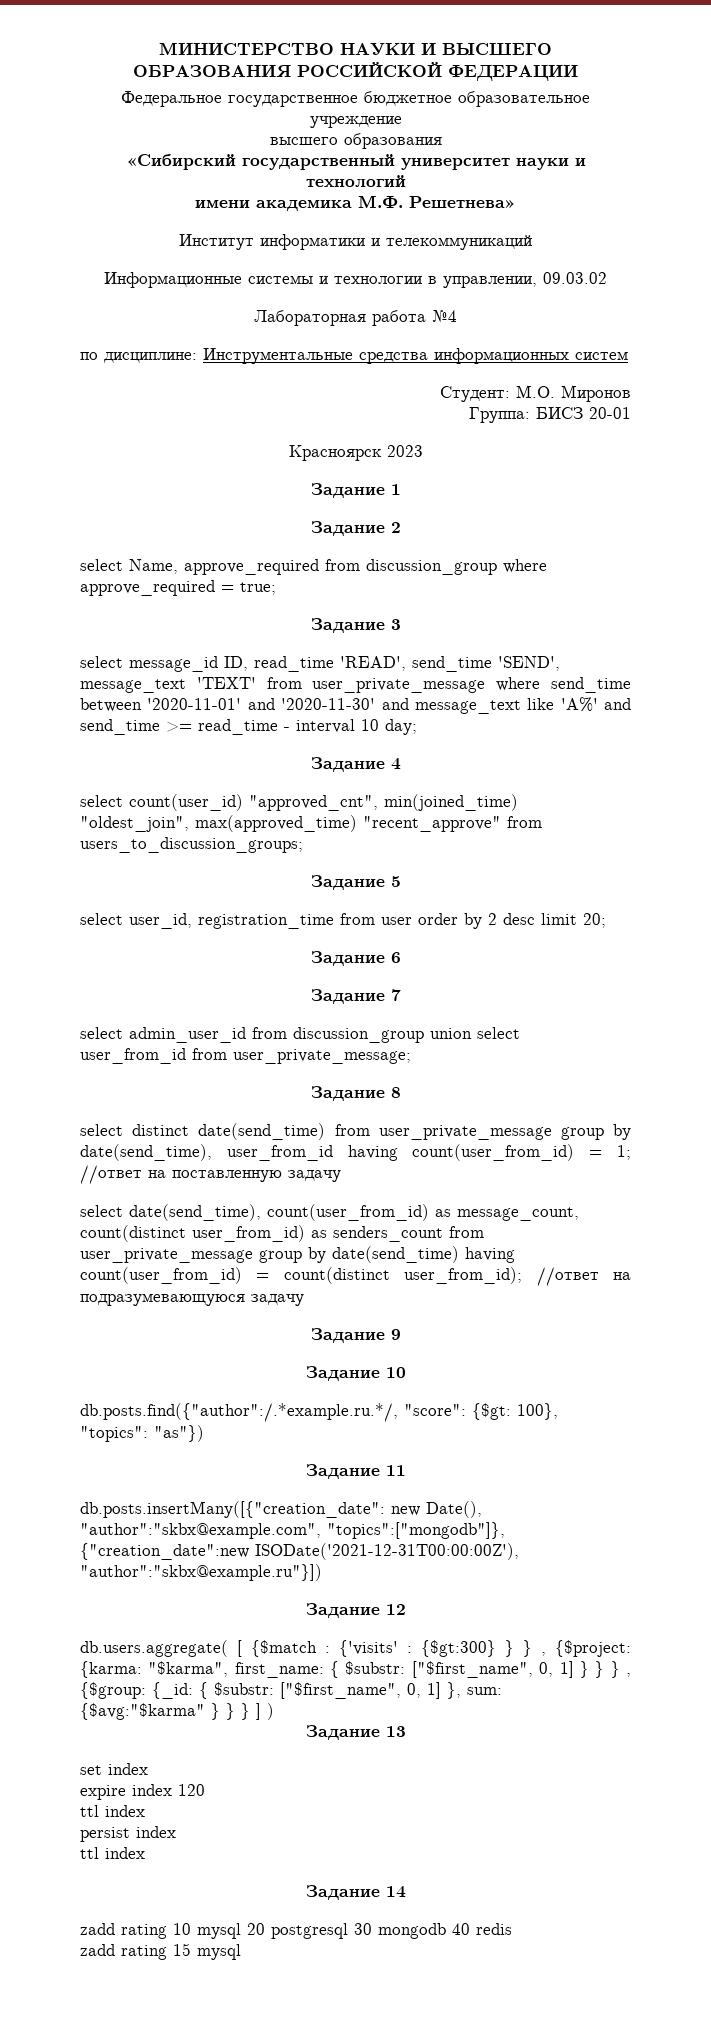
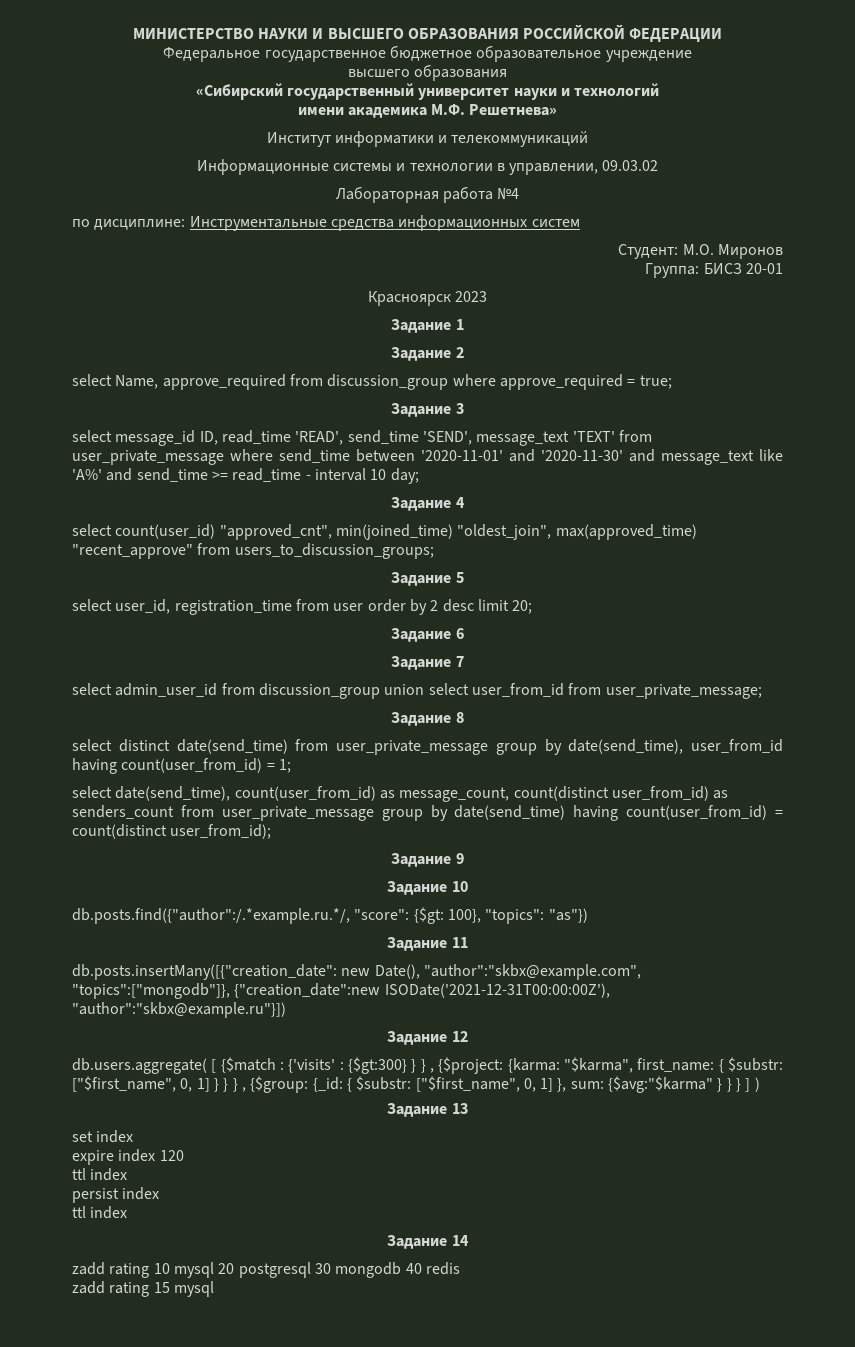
- select distinct date(send_time) from user_private_message group by date(send_time), user_from_id having count(user_from_id) = 1; //ответ на поставленную задачу
+ select distinct date(send_time) from user_private_message group by date(send_time), user_from_id having count(user_from_id) = 1;
- select date(send_time), count(user_from_id) as message_count, count(distinct user_from_id) as senders_count from user_private_message group by date(send_time) having count(user_from_id) = count(distinct user_from_id); //ответ на подразумевающуюся задачу
+ select date(send_time), count(user_from_id) as message_count, count(distinct user_from_id) as senders_count from user_private_message group by date(send_time) having count(user_from_id) = count(distinct user_from_id);

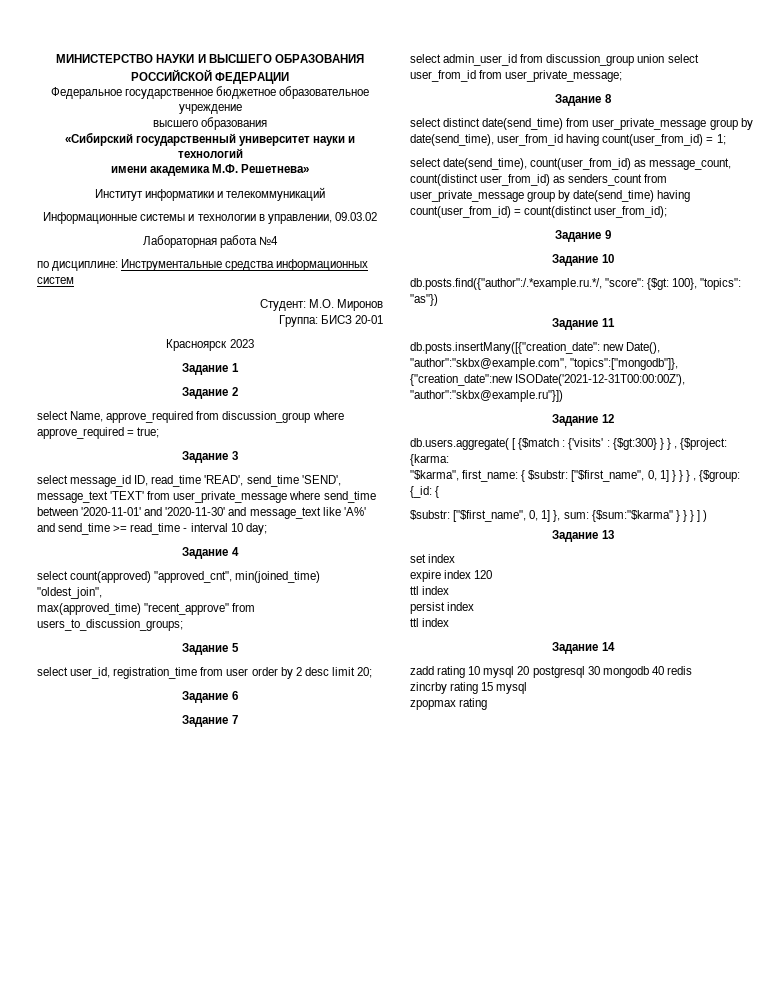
- select count(user_id) "approved_cnt", min(joined_time) "oldest_join", max(approved_time) "recent_approve" from users_to_discussion_groups;
+ select count(approved) "approved_cnt", min(joined_time) "oldest_join",
+ max(approved_time) "recent_approve" from users_to_discussion_groups;
- db.users.aggregate( [ {$match : {'visits' : {$gt:300} } } , {$project: {karma: "$karma", first_name: { $substr: ["$first_name", 0, 1] } } } , {$group: {_id: { $substr: ["$first_name", 0, 1] }, sum: {$avg:"$karma" } } } ] )
+ db.users.aggregate( [ {$match : {'visits' : {$gt:300} } } , {$project: {karma:
+ "$karma", first_name: { $substr: ["$first_name", 0, 1] } } } , {$group: {_id: {
+ $substr: ["$first_name", 0, 1] }, sum: {$sum:"$karma" } } } ] )
- zadd rating 15 mysql
+ zincrby rating 15 mysql
+ zpopmax rating

